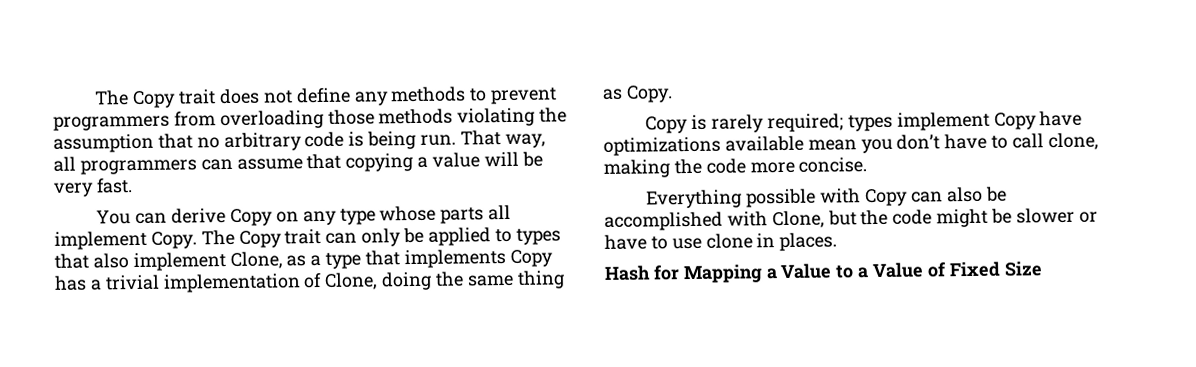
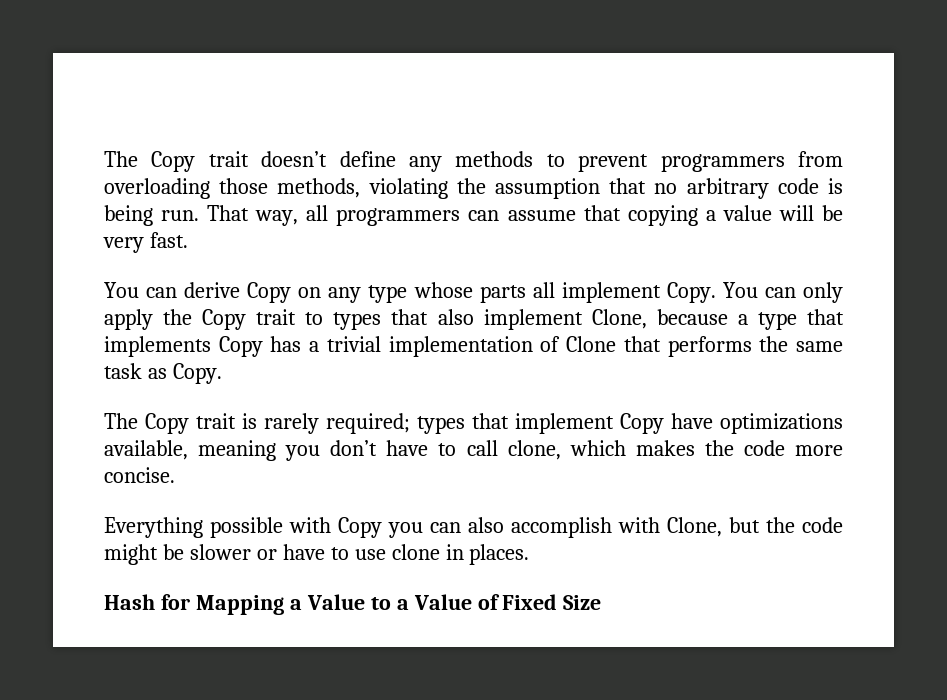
- The Copy trait does not define any methods to prevent programmers from overloading those methods violating the assumption that no arbitrary code is being run.
+ The Copy trait doesn’t define any methods to prevent programmers from overloading those methods, violating the assumption that no arbitrary code is being run.
- The Copy trait can only be applied to types that also implement Clone, as a type that implements Copy has a trivial implementation of Clone, doing the same thing as Copy.
+ You can only apply the Copy trait to types that also implement Clone, because a type that implements Copy has a trivial implementation of Clone that performs the same task as Copy.
- Copy is rarely required; types implement Copy have optimizations available mean you don’t have to call clone, making the code more concise.
+ The Copy trait is rarely required; types that implement Copy have optimizations available, meaning you don’t have to call clone, which makes the code more concise.
- Everything possible with Copy can also be accomplished with Clone, but the code might be slower or have to use clone in places.
+ Everything possible with Copy you can also accomplish with Clone, but the code might be slower or have to use clone in places.

